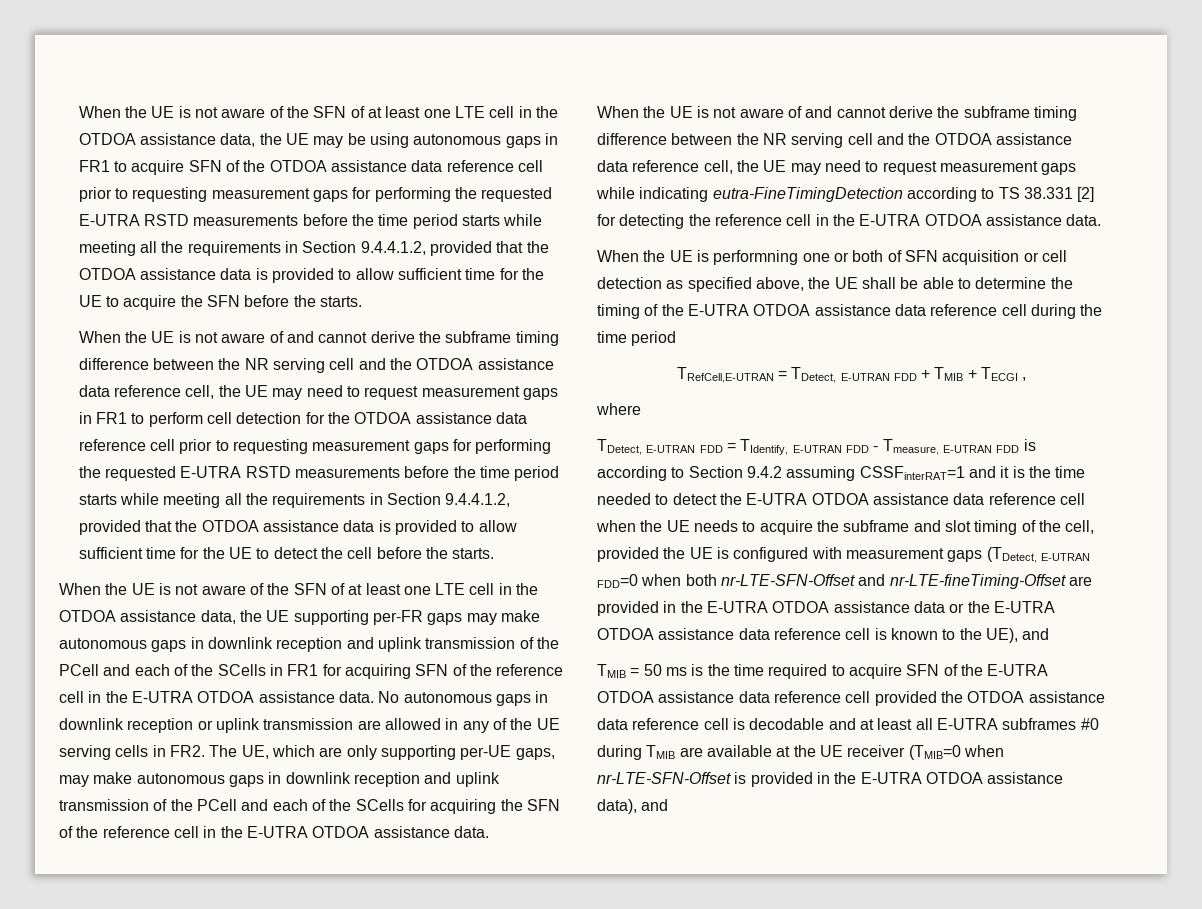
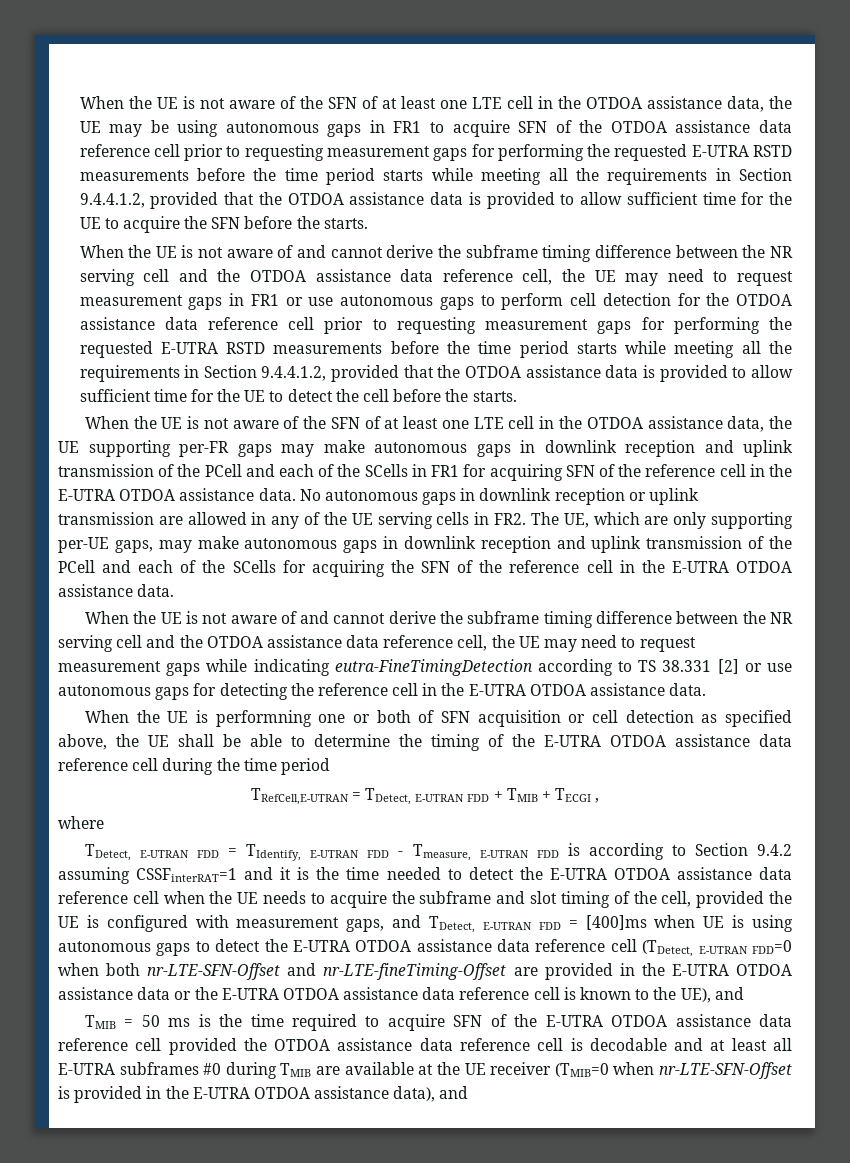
- When the UE is not aware of and cannot derive the subframe timing difference between the NR serving cell and the OTDOA assistance data reference cell, the UE may need to request measurement gaps in FR1 to perform cell detection for the OTDOA assistance data reference cell prior to requesting measurement gaps for performing the requested E-UTRA RSTD measurements before the time period starts while meeting all the requirements in Section 9.4.4.1.2, provided that the OTDOA assistance data is provided to allow sufficient time for the UE to detect the cell before the starts.
+ When the UE is not aware of and cannot derive the subframe timing difference between the NR serving cell and the OTDOA assistance data reference cell, the UE may need to request measurement gaps in FR1 or use autonomous gaps to perform cell detection for the OTDOA assistance data reference cell prior to requesting measurement gaps for performing the requested E-UTRA RSTD measurements before the time period starts while meeting all the requirements in Section 9.4.4.1.2, provided that the OTDOA assistance data is provided to allow sufficient time for the UE to detect the cell before the starts.
- When the UE is not aware of and cannot derive the subframe timing difference between the NR serving cell and the OTDOA assistance data reference cell, the UE may need to request measurement gaps while indicating eutra-FineTimingDetection according to TS 38.331 [2] for detecting the reference cell in the E-UTRA OTDOA assistance data.
+ When the UE is not aware of and cannot derive the subframe timing difference between the NR serving cell and the OTDOA assistance data reference cell, the UE may need to request measurement gaps while indicating eutra-FineTimingDetection according to TS 38.331 [2] or use autonomous gaps for detecting the reference cell in the E-UTRA OTDOA assistance data.
- TDetect, E-UTRAN FDD = TIdentify, E-UTRAN FDD - Tmeasure, E-UTRAN FDD is according to Section 9.4.2 assuming CSSFinterRAT=1 and it is the time needed to detect the E-UTRA OTDOA assistance data reference cell when the UE needs to acquire the subframe and slot timing of the cell, provided the UE is configured with measurement gaps (TDetect, E-UTRAN FDD=0 when both nr-LTE-SFN-Offset and nr-LTE-fineTiming-Offset are provided in the E-UTRA OTDOA assistance data or the E-UTRA OTDOA assistance data reference cell is known to the UE), and
+ TDetect, E-UTRAN FDD = TIdentify, E-UTRAN FDD - Tmeasure, E-UTRAN FDD is according to Section 9.4.2 assuming CSSFinterRAT=1 and it is the time needed to detect the E-UTRA OTDOA assistance data reference cell when the UE needs to acquire the subframe and slot timing of the cell, provided the UE is configured with measurement gaps, and TDetect, E-UTRAN FDD = [400]ms when UE is using autonomous gaps to detect the E-UTRA OTDOA assistance data reference cell (TDetect, E-UTRAN FDD=0 when both nr-LTE-SFN-Offset and nr-LTE-fineTiming-Offset are provided in the E-UTRA OTDOA assistance data or the E-UTRA OTDOA assistance data reference cell is known to the UE), and

